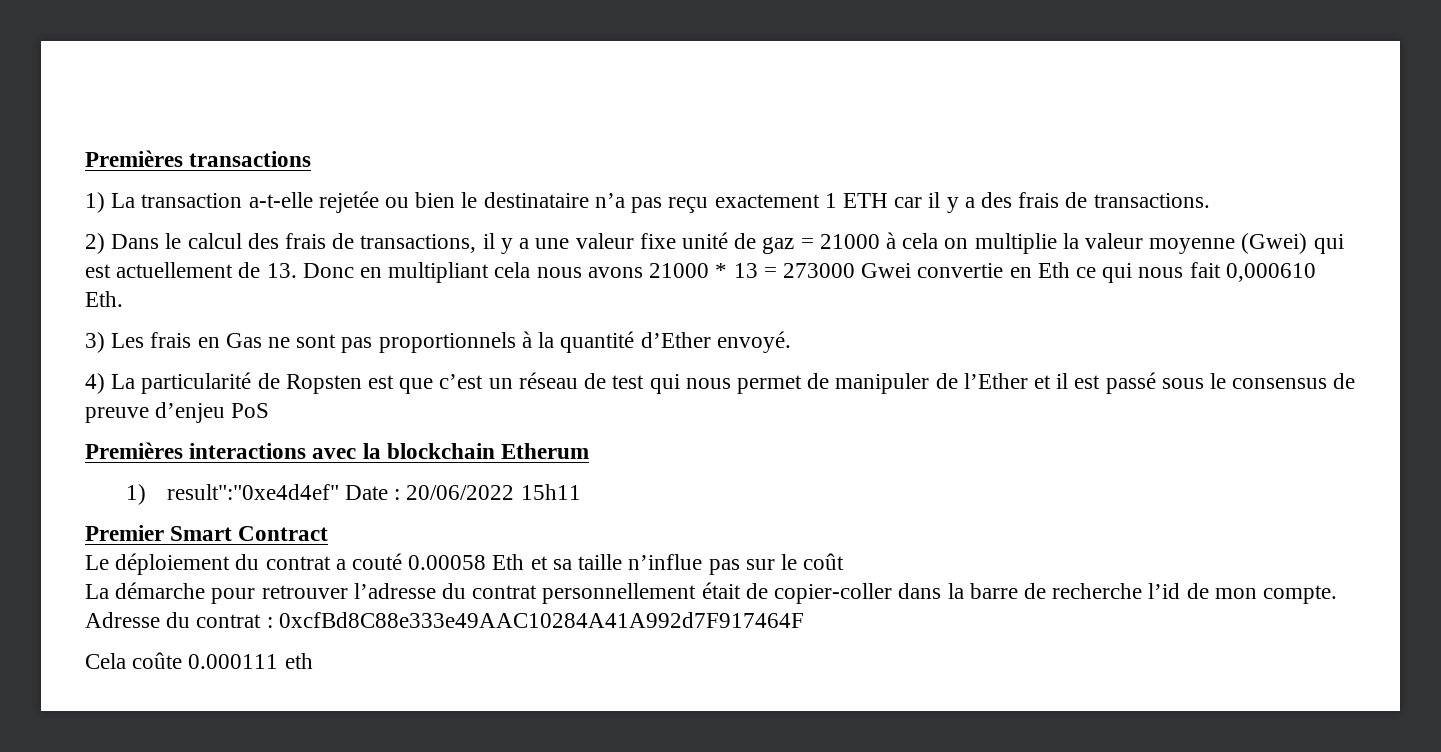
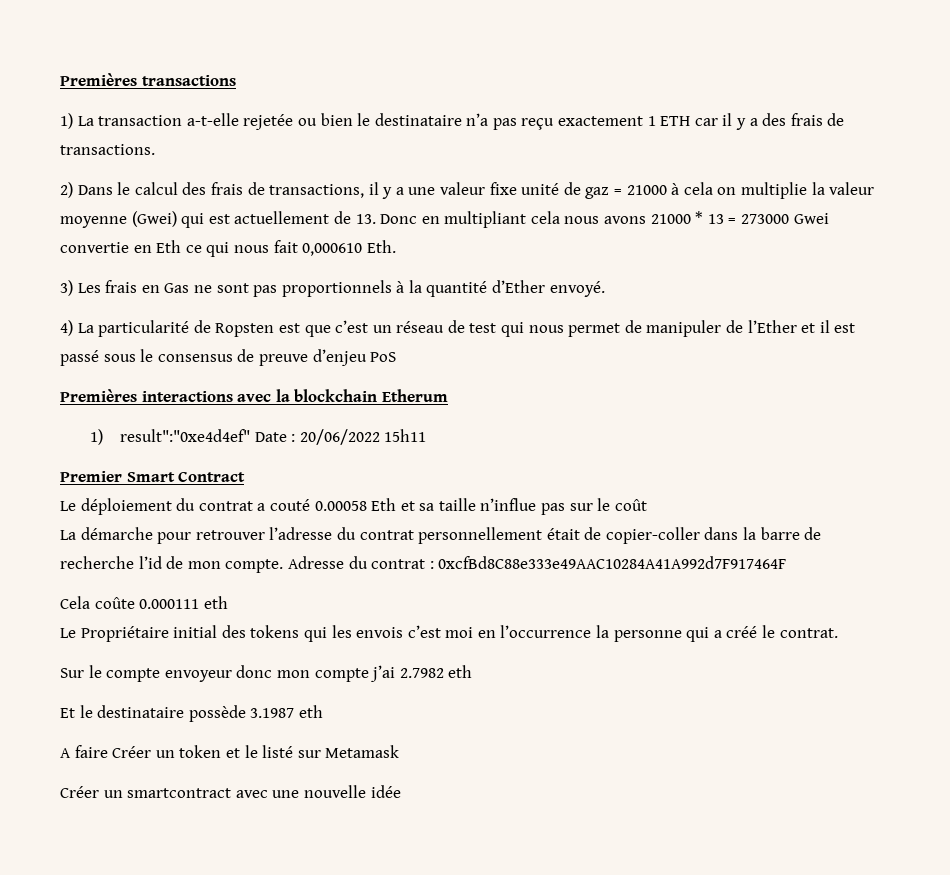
+ Le Propriétaire initial des tokens qui les envois c’est moi en l’occurrence la personne qui a créé le contrat.
+ Sur le compte envoyeur donc mon compte j’ai 2.7982 eth
+ Et le destinataire possède 3.1987 eth
+ A faire Créer un token et le listé sur Metamask
+ Créer un smartcontract avec une nouvelle idée

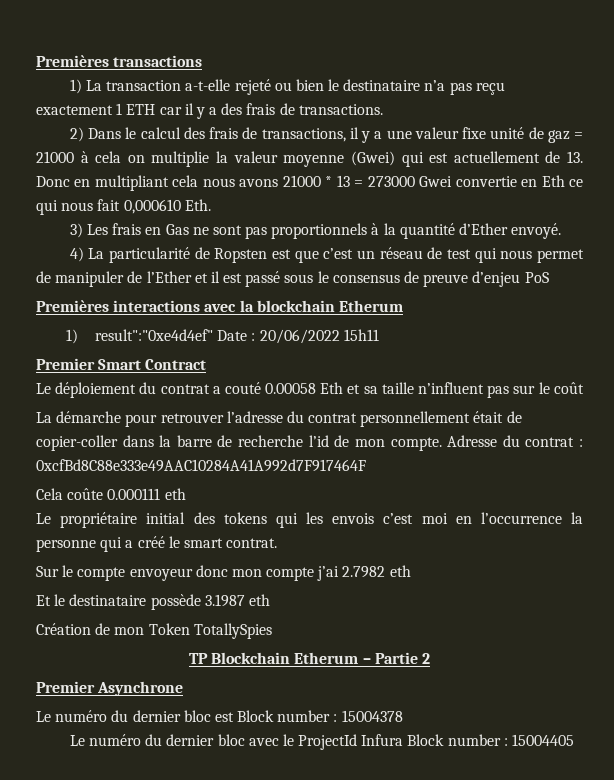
- 1) La transaction a-t-elle rejetée ou bien le destinataire n’a pas reçu exactement 1 ETH car il y a des frais de transactions.
+ 1) La transaction a-t-elle rejeté ou bien le destinataire n’a pas reçu exactement 1 ETH car il y a des frais de transactions.
- Le déploiement du contrat a couté 0.00058 Eth et sa taille n’influe pas sur le coût
+ Le déploiement du contrat a couté 0.00058 Eth et sa taille n’influent pas sur le coût
- Le Propriétaire initial des tokens qui les envois c’est moi en l’occurrence la personne qui a créé le contrat.
+ Le propriétaire initial des tokens qui les envois c’est moi en l’occurrence la personne qui a créé le smart contrat.
- A faire Créer un token et le listé sur Metamask
- Créer un smartcontract avec une nouvelle idée
+ Création de mon Token TotallySpies
+ TP Blockchain Etherum – Partie 2
+ Premier Asynchrone
+ Le numéro du dernier bloc est Block number : 15004378
+ Le numéro du dernier bloc avec le ProjectId Infura Block number : 15004405

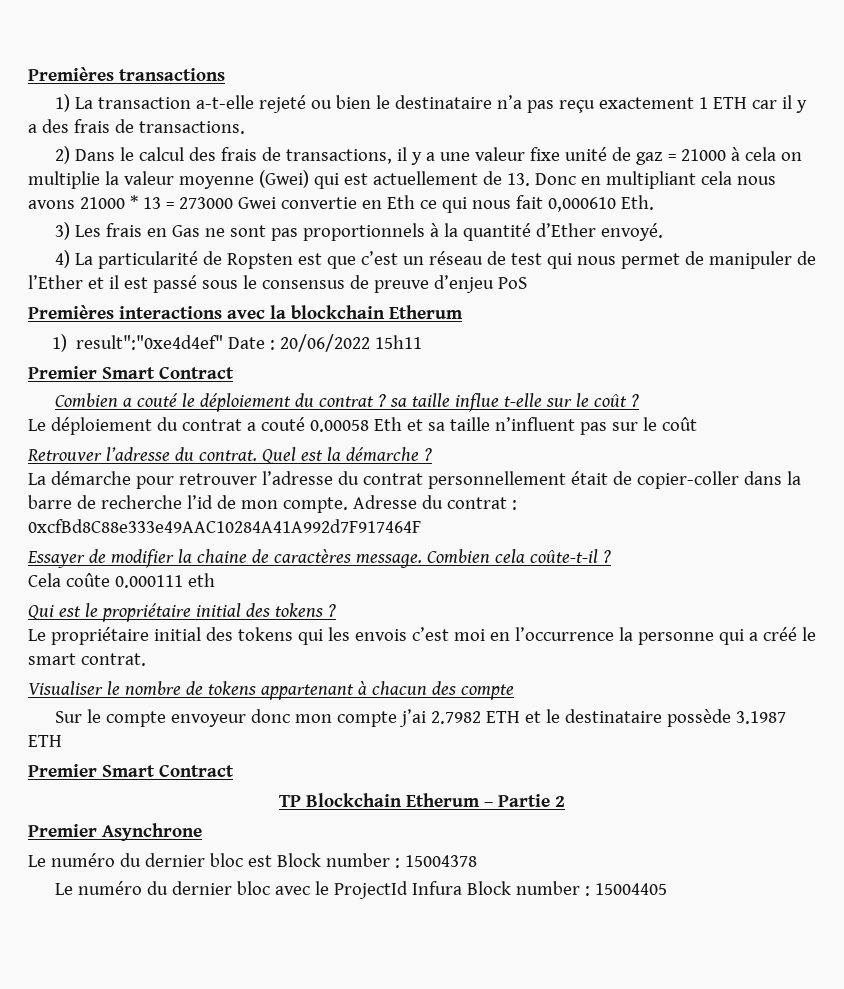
+ Combien a couté le déploiement du contrat ? sa taille influe t-elle sur le coût ?
+ Retrouver l’adresse du contrat. Quel est la démarche ?
+ Essayer de modifier la chaine de caractères message. Combien cela coûte-t-il ?
  Cela coûte 0.000111 eth
+ Qui est le propriétaire initial des tokens ?
+ Visualiser le nombre de tokens appartenant à chacun des compte
- Sur le compte envoyeur donc mon compte j’ai 2.7982 eth
- Et le destinataire possède 3.1987 eth
- Création de mon Token TotallySpies
+ Sur le compte envoyeur donc mon compte j’ai 2.7982 ETH et le destinataire possède 3.1987 ETH
+ Premier Smart Contract

